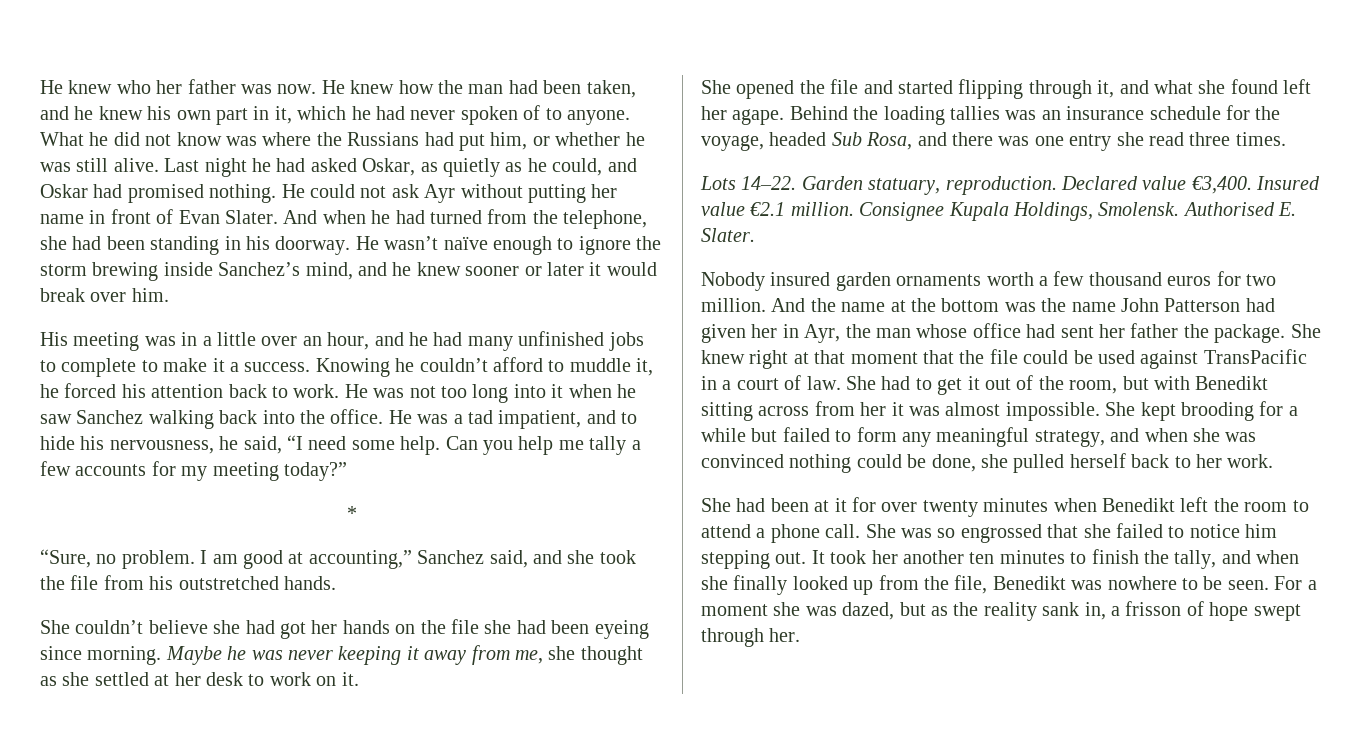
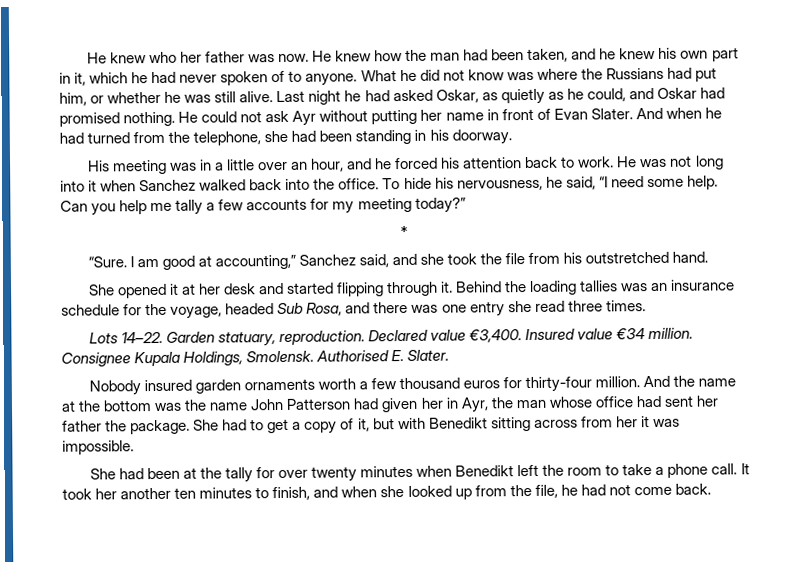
- He wasn’t naïve enough to ignore the storm brewing inside Sanchez’s mind, and he knew sooner or later it would break over him.
- His meeting was in a little over an hour, and he had many unfinished jobs to complete to make it a success. Knowing he couldn’t afford to muddle it, he forced his attention back to work.
+ His meeting was in a little over an hour, and he forced his attention back to work.
- He was not too long into it when he saw Sanchez walking back into the office. He was a tad impatient, and to hide his nervousness, he said, “I need some help.
+ He was not long into it when Sanchez walked back into the office. To hide his nervousness, he said, “I need some help.
- “Sure, no problem.
+ “Sure.
- I am good at accounting,” Sanchez said, and she took the file from his outstretched hands.
- She couldn’t believe she had got her hands on the file she had been eyeing since morning. Maybe he was never keeping it away from me, she thought as she settled at her desk to work on it.
- She opened the file and started flipping through it, and what she found left her agape.
+ I am good at accounting,” Sanchez said, and she took the file from his outstretched hand.
+ She opened it at her desk and started flipping through it.
- Insured value €2.1 million.
+ Insured value €34 million.
- Nobody insured garden ornaments worth a few thousand euros for two million.
+ Nobody insured garden ornaments worth a few thousand euros for thirty-four million.
- She knew right at that moment that the file could be used against TransPacific in a court of law. She had to get it out of the room, but with Benedikt sitting across from her it was almost impossible. She kept brooding for a while but failed to form any meaningful strategy, and when she was convinced nothing could be done, she pulled herself back to her work.
+ She had to get a copy of it, but with Benedikt sitting across from her it was impossible.
- She had been at it for over twenty minutes when Benedikt left the room to attend a phone call.
+ She had been at the tally for over twenty minutes when Benedikt left the room to take a phone call.
- She was so engrossed that she failed to notice him stepping out.
- It took her another ten minutes to finish the tally, and when she finally looked up from the file, Benedikt was nowhere to be seen. For a moment she was dazed, but as the reality sank in, a frisson of hope swept through her.
+ It took her another ten minutes to finish, and when she looked up from the file, he had not come back.

